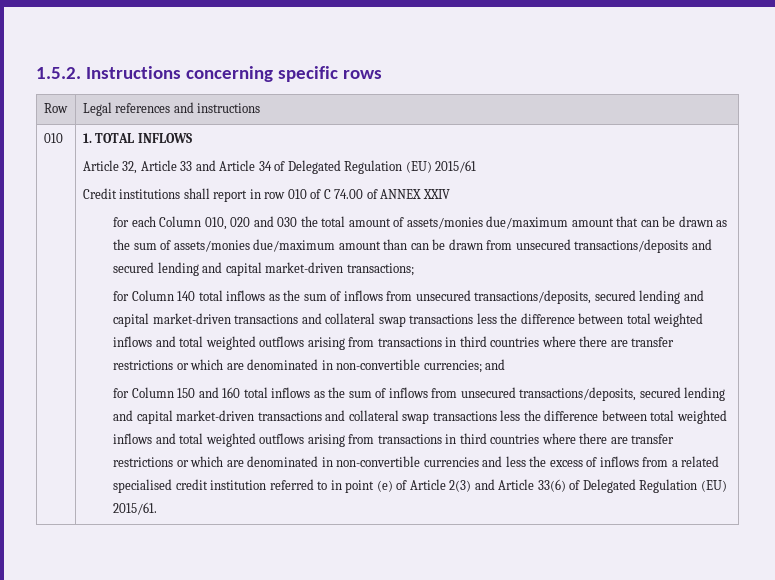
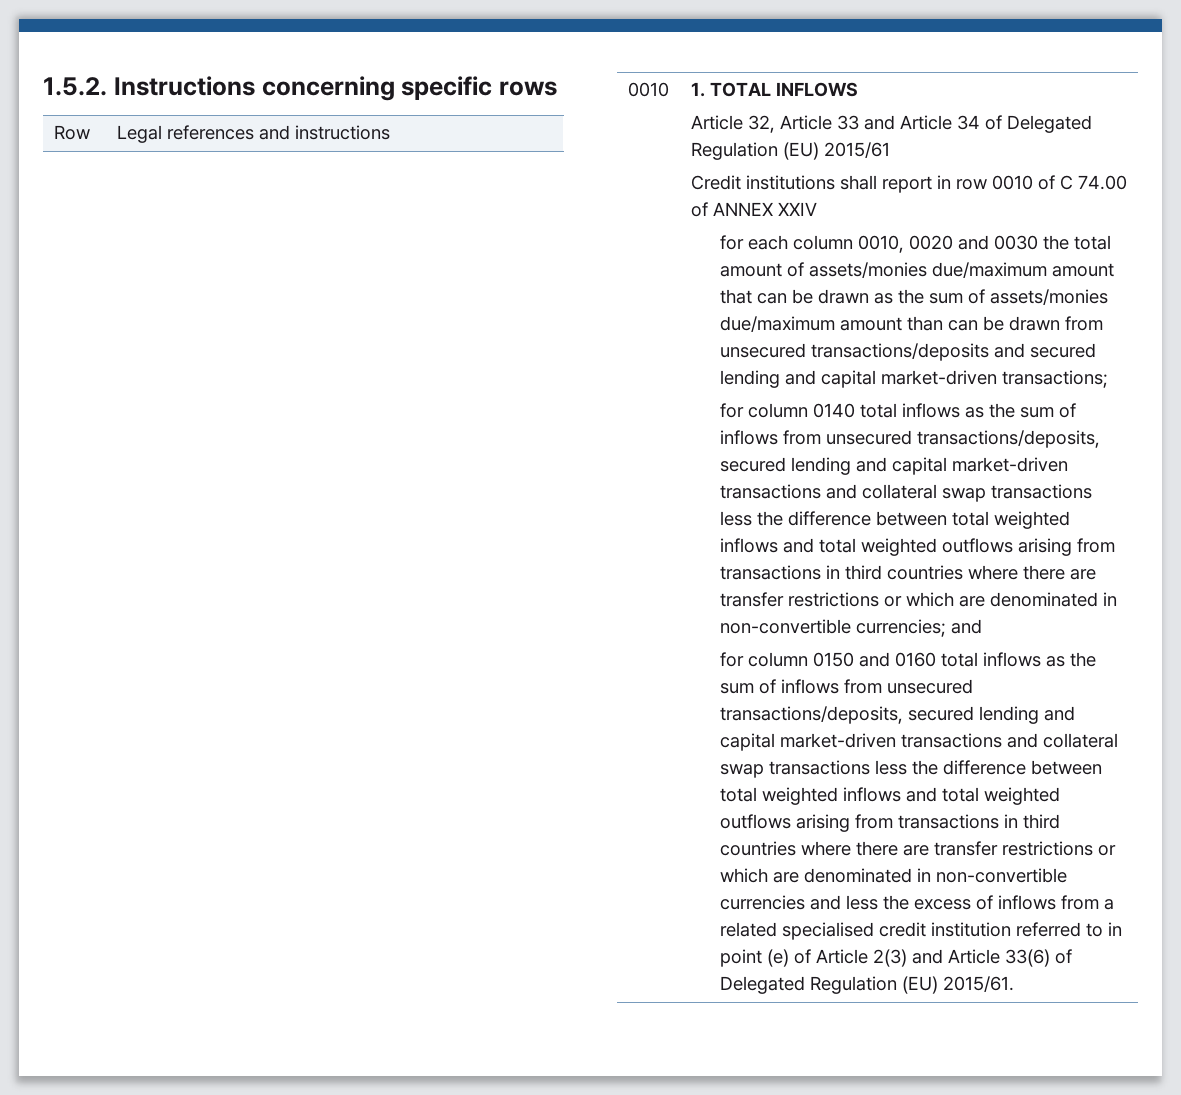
  Row | Legal references and instructions
- 010
+ 0010
- Credit institutions shall report in row 010 of C 74.00 of ANNEX XXIV
+ Credit institutions shall report in row 0010 of C 74.00 of ANNEX XXIV
- for each Column 010, 020 and 030 the total amount of assets/monies due/maximum amount that can be drawn as the sum of assets/monies due/maximum amount than can be drawn from unsecured transactions/deposits and secured lending and capital market-driven transactions;
+ for each column 0010, 0020 and 0030 the total amount of assets/monies due/maximum amount that can be drawn as the sum of assets/monies due/maximum amount than can be drawn from unsecured transactions/deposits and secured lending and capital market-driven transactions;
- for Column 140 total inflows as the sum of inflows from unsecured transactions/deposits, secured lending and capital market-driven transactions and collateral swap transactions less the difference between total weighted inflows and total weighted outflows arising from transactions in third countries where there are transfer restrictions or which are denominated in non-convertible currencies; and
+ for column 0140 total inflows as the sum of inflows from unsecured transactions/deposits, secured lending and capital market-driven transactions and collateral swap transactions less the difference between total weighted inflows and total weighted outflows arising from transactions in third countries where there are transfer restrictions or which are denominated in non-convertible currencies; and
- for Column 150 and 160 total inflows as the sum of inflows from unsecured transactions/deposits, secured lending and capital market-driven transactions and collateral swap transactions less the difference between total weighted inflows and total weighted outflows arising from transactions in third countries where there are transfer restrictions or which are denominated in non-convertible currencies and less the excess of inflows from a related specialised credit institution referred to in point (e) of Article 2(3) and Article 33(6) of Delegated Regulation (EU) 2015/61.
+ for column 0150 and 0160 total inflows as the sum of inflows from unsecured transactions/deposits, secured lending and capital market-driven transactions and collateral swap transactions less the difference between total weighted inflows and total weighted outflows arising from transactions in third countries where there are transfer restrictions or which are denominated in non-convertible currencies and less the excess of inflows from a related specialised credit institution referred to in point (e) of Article 2(3) and Article 33(6) of Delegated Regulation (EU) 2015/61.

